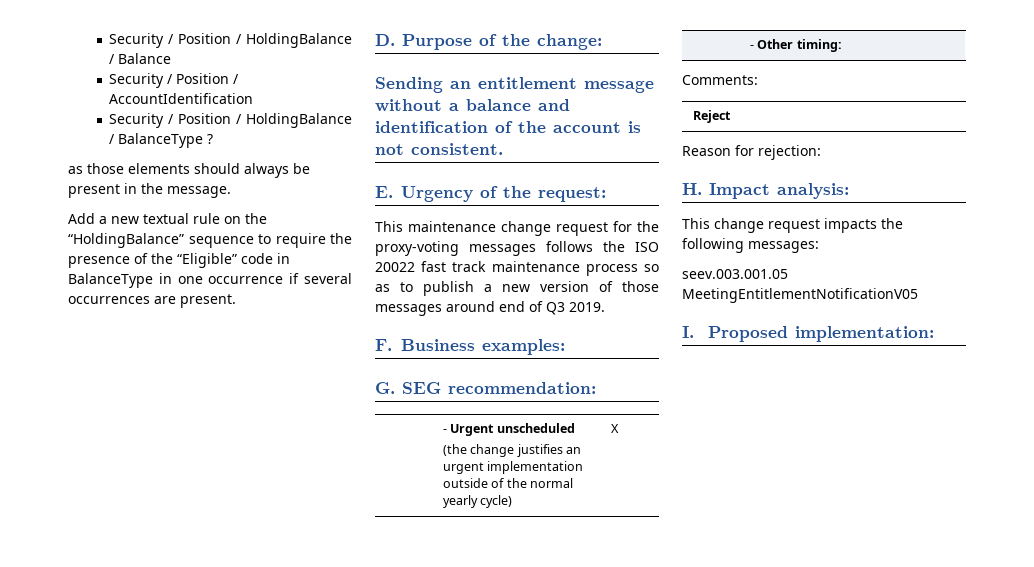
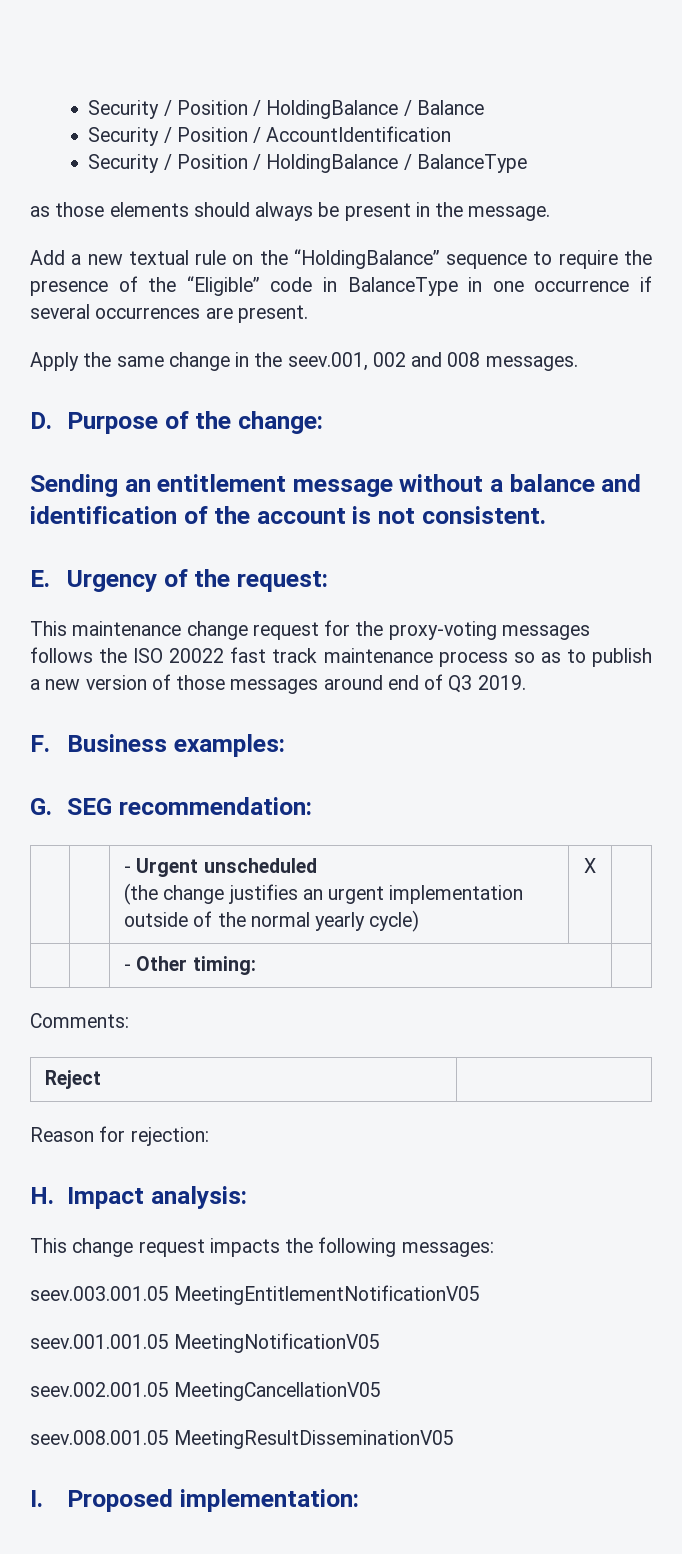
- Security / Position / HoldingBalance / BalanceType ?
+ Security / Position / HoldingBalance / BalanceType
+ Apply the same change in the seev.001, 002 and 008 messages.
+ seev.001.001.05 MeetingNotificationV05
+ seev.002.001.05 MeetingCancellationV05
+ seev.008.001.05 MeetingResultDisseminationV05

